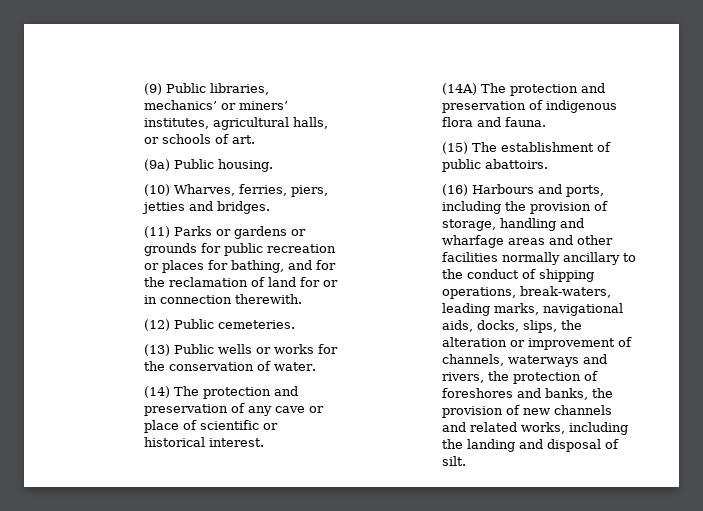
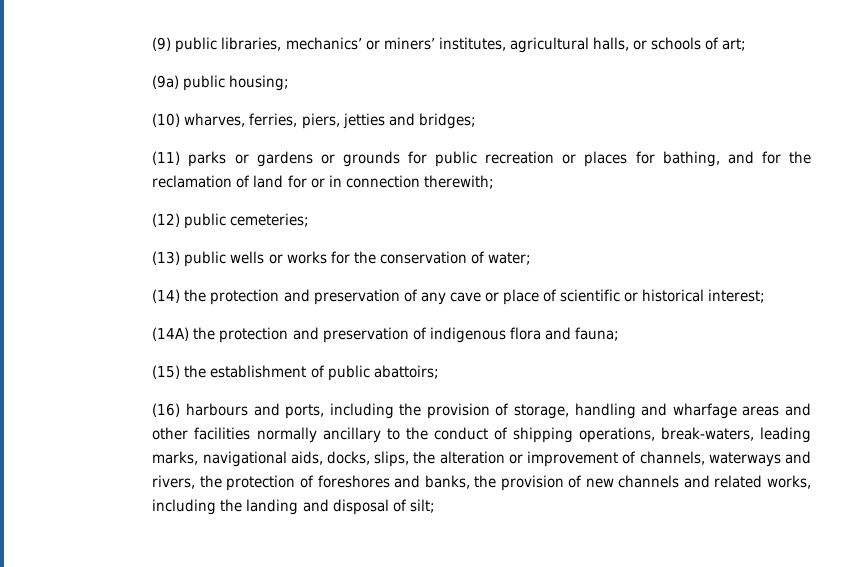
- (9) Public libraries, mechanics’ or miners’ institutes, agricultural halls, or schools of art.
+ (9) public libraries, mechanics’ or miners’ institutes, agricultural halls, or schools of art;
- (9a) Public housing.
+ (9a) public housing;
- (10) Wharves, ferries, piers, jetties and bridges.
+ (10) wharves, ferries, piers, jetties and bridges;
- (11) Parks or gardens or grounds for public recreation or places for bathing, and for the reclamation of land for or in connection therewith.
+ (11) parks or gardens or grounds for public recreation or places for bathing, and for the reclamation of land for or in connection therewith;
- (12) Public cemeteries.
+ (12) public cemeteries;
- (13) Public wells or works for the conservation of water.
+ (13) public wells or works for the conservation of water;
- (14) The protection and preservation of any cave or place of scientific or historical interest.
+ (14) the protection and preservation of any cave or place of scientific or historical interest;
- (14A) The protection and preservation of indigenous flora and fauna.
+ (14A) the protection and preservation of indigenous flora and fauna;
- (15) The establishment of public abattoirs.
+ (15) the establishment of public abattoirs;
- (16) Harbours and ports, including the provision of storage, handling and wharfage areas and other facilities normally ancillary to the conduct of shipping operations, break-waters, leading marks, navigational aids, docks, slips, the alteration or improvement of channels, waterways and rivers, the protection of foreshores and banks, the provision of new channels and related works, including the landing and disposal of silt.
+ (16) harbours and ports, including the provision of storage, handling and wharfage areas and other facilities normally ancillary to the conduct of shipping operations, break-waters, leading marks, navigational aids, docks, slips, the alteration or improvement of channels, waterways and rivers, the protection of foreshores and banks, the provision of new channels and related works, including the landing and disposal of silt;

